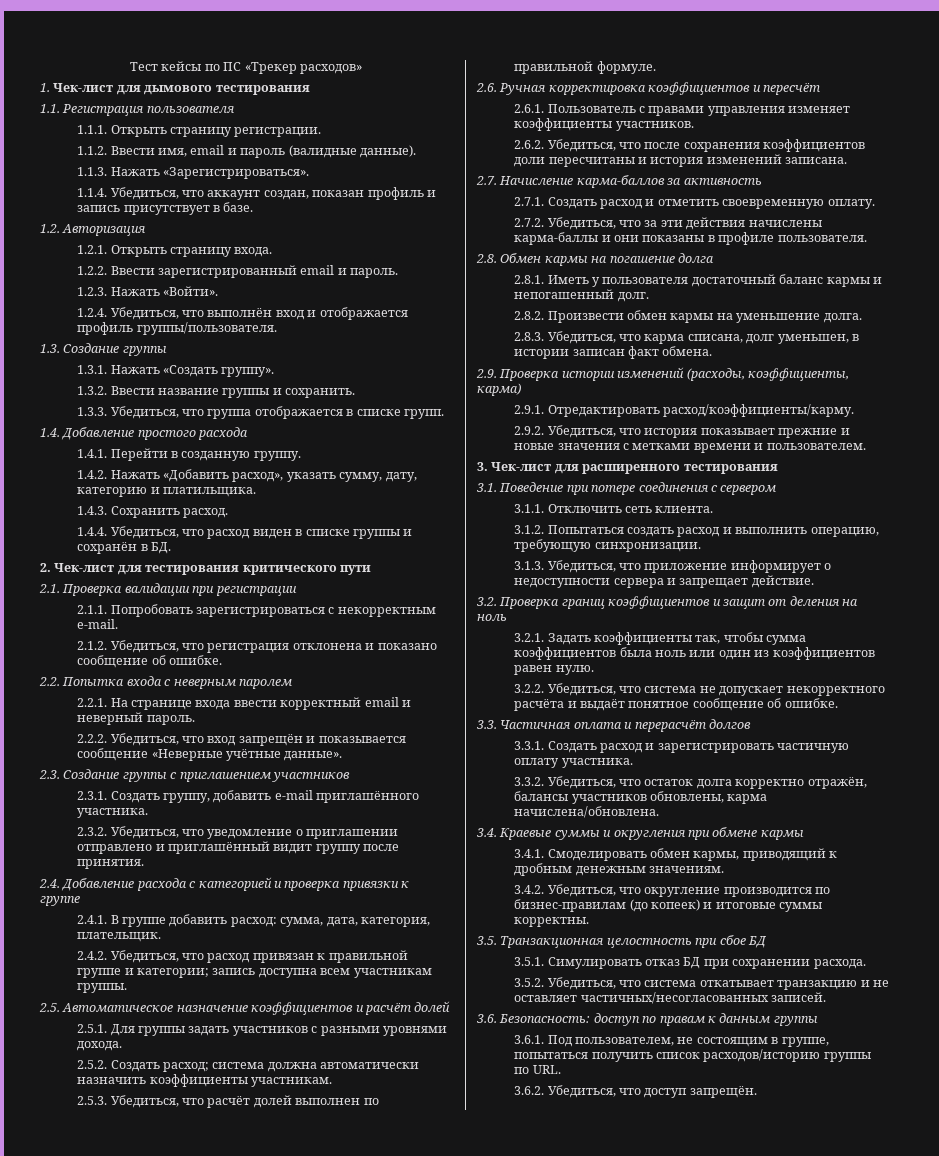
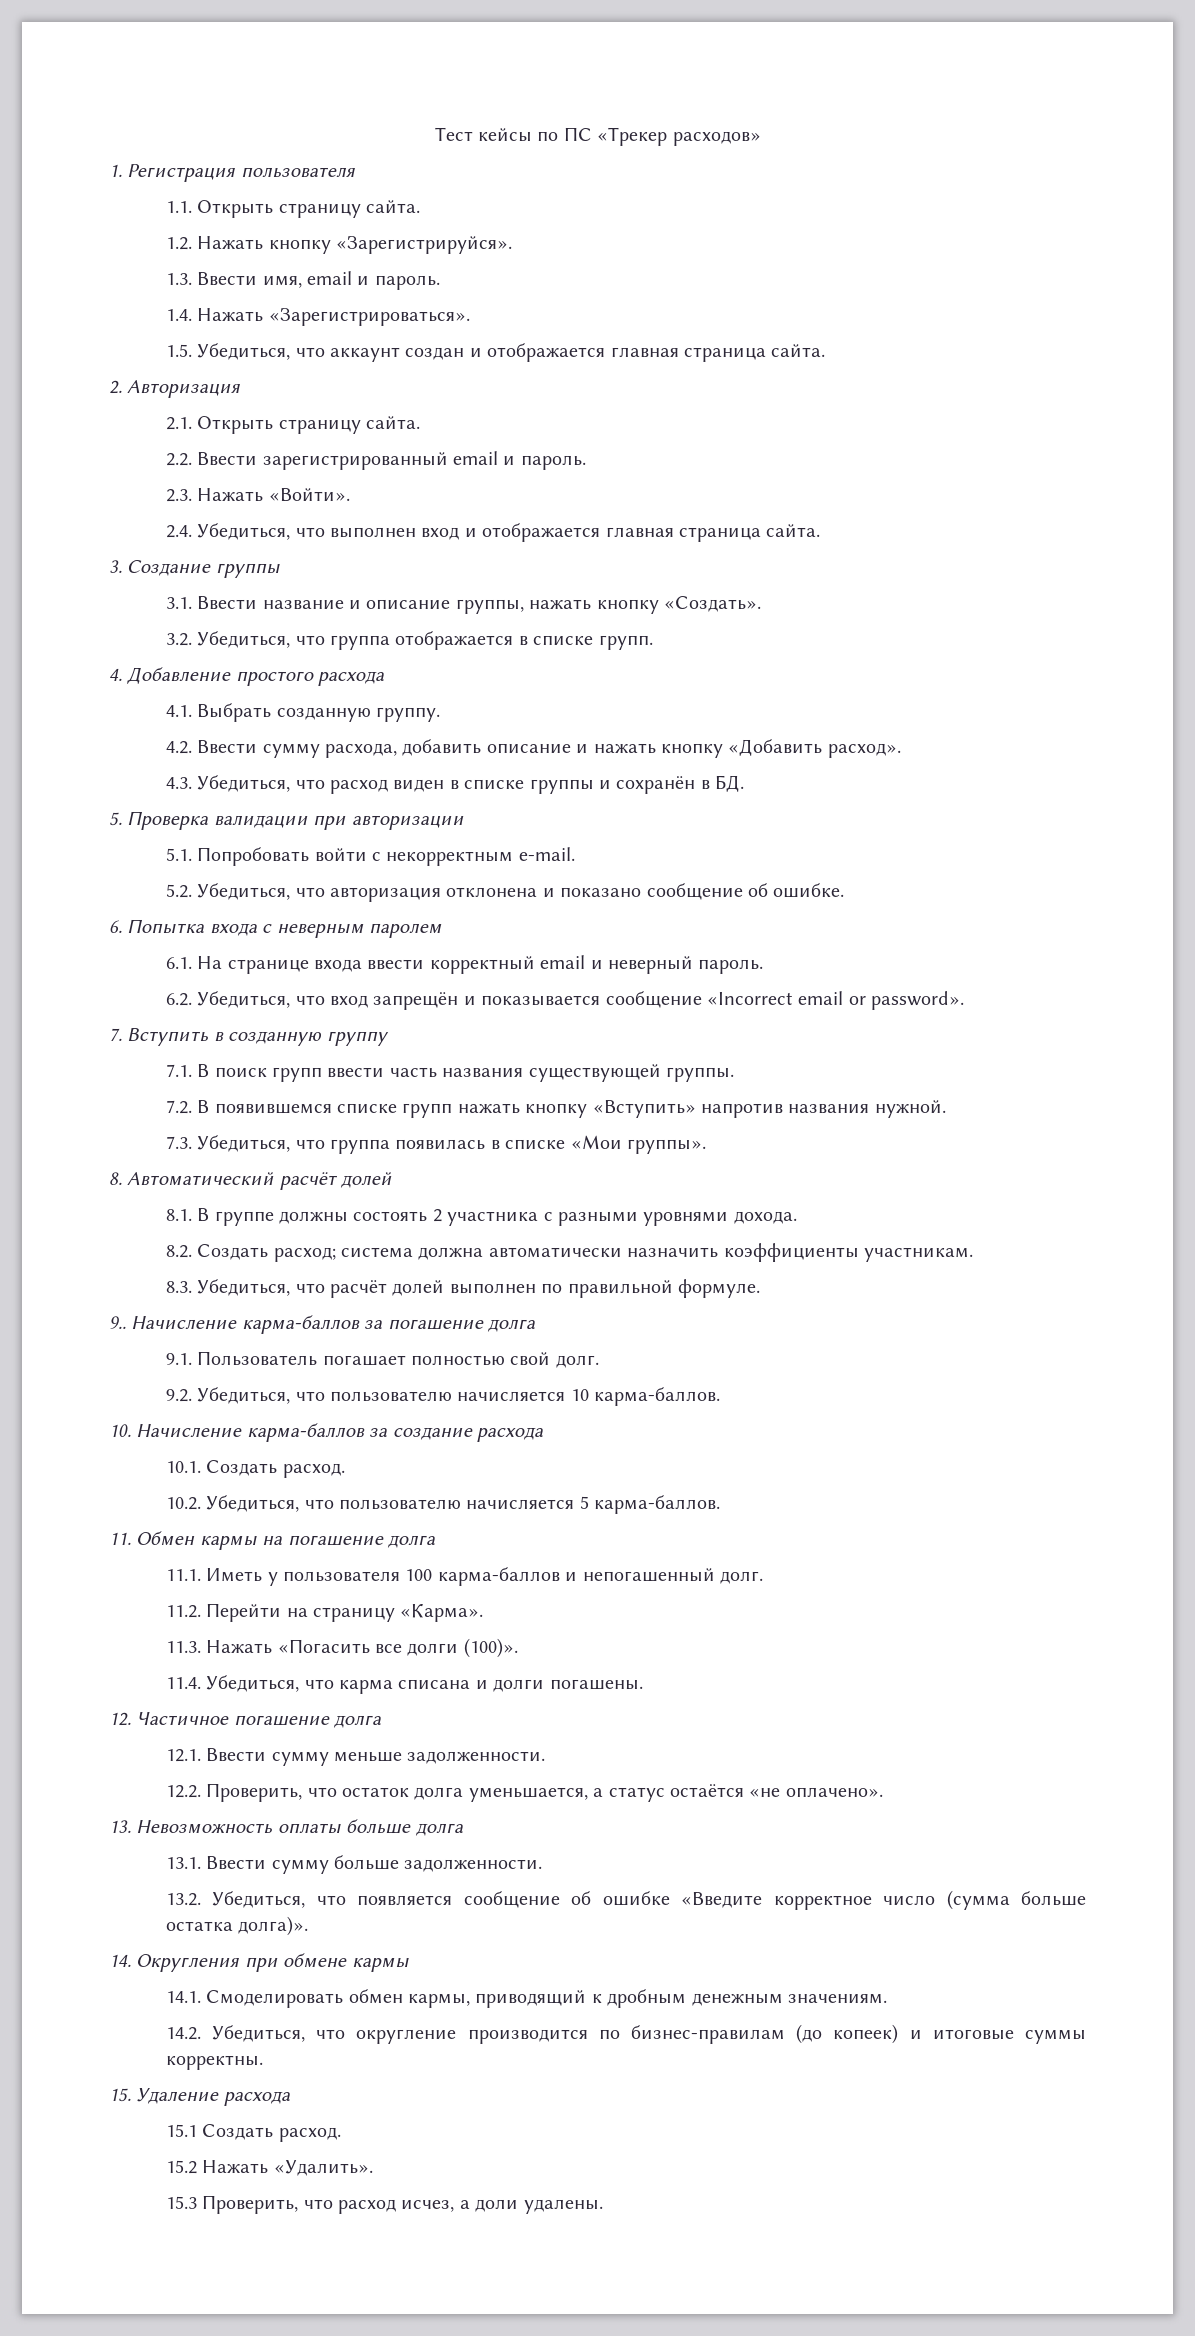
- 1. Чек-лист для дымового тестирования
- 1.1. Регистрация пользователя
+ 1. Регистрация пользователя
- 1.1.1. Открыть страницу регистрации.
- 1.1.2. Ввести имя, email и пароль (валидные данные).
- 1.1.3. Нажать «Зарегистрироваться».
+ 1.1. Открыть страницу сайта.
+ 1.2. Нажать кнопку «Зарегистрируйся».
+ 1.3. Ввести имя, email и пароль.
+ 1.4. Нажать «Зарегистрироваться».
- 1.1.4. Убедиться, что аккаунт создан, показан профиль и запись присутствует в базе.
- 1.2. Авторизация
+ 1.5. Убедиться, что аккаунт создан и отображается главная страница сайта.
+ 2. Авторизация
- 1.2.1. Открыть страницу входа.
- 1.2.2. Ввести зарегистрированный email и пароль.
+ 2.1. Открыть страницу сайта.
+ 2.2. Ввести зарегистрированный email и пароль.
- 1.2.3. Нажать «Войти».
+ 2.3. Нажать «Войти».
- 1.2.4. Убедиться, что выполнён вход и отображается профиль группы/пользователя.
- 1.3. Создание группы
- 1.3.1. Нажать «Создать группу».
- 1.3.2. Ввести название группы и сохранить.
- 1.3.3. Убедиться, что группа отображается в списке групп.
+ 2.4. Убедиться, что выполнен вход и отображается главная страница сайта.
+ 3. Создание группы
+ 3.1. Ввести название и описание группы, нажать кнопку «Создать».
+ 3.2. Убедиться, что группа отображается в списке групп.
- 1.4. Добавление простого расхода
+ 4. Добавление простого расхода
- 1.4.1. Перейти в созданную группу.
+ 4.1. Выбрать созданную группу.
- 1.4.2. Нажать «Добавить расход», указать сумму, дату, категорию и платильщика.
- 1.4.3. Сохранить расход.
- 1.4.4. Убедиться, что расход виден в списке группы и сохранён в БД.
+ 4.2. Ввести сумму расхода, добавить описание и нажать кнопку «Добавить расход».
+ 4.3. Убедиться, что расход виден в списке группы и сохранён в БД.
- 2. Чек-лист для тестирования критического пути
- 2.1. Проверка валидации при регистрации
- 2.1.1. Попробовать зарегистрироваться с некорректным e-mail.
+ 5. Проверка валидации при авторизации
+ 5.1. Попробовать войти с некорректным e-mail.
- 2.1.2. Убедиться, что регистрация отклонена и показано сообщение об ошибке.
+ 5.2. Убедиться, что авторизация отклонена и показано сообщение об ошибке.
- 2.2. Попытка входа с неверным паролем
+ 6. Попытка входа с неверным паролем
- 2.2.1. На странице входа ввести корректный email и неверный пароль.
+ 6.1. На странице входа ввести корректный email и неверный пароль.
- 2.2.2. Убедиться, что вход запрещён и показывается сообщение «Неверные учётные данные».
- 2.3. Создание группы с приглашением участников
- 2.3.1. Создать группу, добавить e-mail приглашённого участника.
- 2.3.2. Убедиться, что уведомление о приглашении отправлено и приглашённый видит группу после принятия.
- 2.4. Добавление расхода с категорией и проверка привязки к группе
- 2.4.1. В группе добавить расход: сумма, дата, категория, плательщик.
- 2.4.2. Убедиться, что расход привязан к правильной группе и категории; запись доступна всем участникам группы.
- 2.5. Автоматическое назначение коэффициентов и расчёт долей
- 2.5.1. Для группы задать участников с разными уровнями дохода.
+ 6.2. Убедиться, что вход запрещён и показывается сообщение «Incorrect email or password».
+ 7. Вступить в созданную группу
+ 7.1. В поиск групп ввести часть названия существующей группы.
+ 7.2. В появившемся списке групп нажать кнопку «Вступить» напротив названия нужной.
+ 7.3. Убедиться, что группа появилась в списке «Мои группы».
+ 8. Автоматический расчёт долей
+ 8.1. В группе должны состоять 2 участника с разными уровнями дохода.
- 2.5.2. Создать расход; система должна автоматически назначить коэффициенты участникам.
+ 8.2. Создать расход; система должна автоматически назначить коэффициенты участникам.
- 2.5.3. Убедиться, что расчёт долей выполнен по правильной формуле.
+ 8.3. Убедиться, что расчёт долей выполнен по правильной формуле.
- 2.6. Ручная корректировка коэффициентов и пересчёт
- 2.6.1. Пользователь с правами управления изменяет коэффициенты участников.
- 2.6.2. Убедиться, что после сохранения коэффициентов доли пересчитаны и история изменений записана.
- 2.7. Начисление карма-баллов за активность
- 2.7.1. Создать расход и отметить своевременную оплату.
- 2.7.2. Убедиться, что за эти действия начислены карма-баллы и они показаны в профиле пользователя.
- 2.8. Обмен кармы на погашение долга
+ 9.. Начисление карма-баллов за погашение долга
+ 9.1. Пользователь погашает полностью свой долг.
+ 9.2. Убедиться, что пользователю начисляется 10 карма-баллов.
+ 10. Начисление карма-баллов за создание расхода
+ 10.1. Создать расход.
+ 10.2. Убедиться, что пользователю начисляется 5 карма-баллов.
+ 11. Обмен кармы на погашение долга
- 2.8.1. Иметь у пользователя достаточный баланс кармы и непогашенный долг.
+ 11.1. Иметь у пользователя 100 карма-баллов и непогашенный долг.
- 2.8.2. Произвести обмен кармы на уменьшение долга.
- 2.8.3. Убедиться, что карма списана, долг уменьшен, в истории записан факт обмена.
- 2.9. Проверка истории изменений (расходы, коэффициенты, карма)
- 2.9.1. Отредактировать расход/коэффициенты/карму.
- 2.9.2. Убедиться, что история показывает прежние и новые значения с метками времени и пользователем.
- 3. Чек-лист для расширенного тестирования
- 3.1. Поведение при потере соединения с сервером
- 3.1.1. Отключить сеть клиента.
- 3.1.2. Попытаться создать расход и выполнить операцию, требующую синхронизации.
- 3.1.3. Убедиться, что приложение информирует о недоступности сервера и запрещает действие.
- 3.2. Проверка границ коэффициентов и защит от деления на ноль
- 3.2.1. Задать коэффициенты так, чтобы сумма коэффициентов была ноль или один из коэффициентов равен нулю.
- 3.2.2. Убедиться, что система не допускает некорректного расчёта и выдаёт понятное сообщение об ошибке.
- 3.3. Частичная оплата и перерасчёт долгов
- 3.3.1. Создать расход и зарегистрировать частичную оплату участника.
- 3.3.2. Убедиться, что остаток долга корректно отражён, балансы участников обновлены, карма начислена/обновлена.
- 3.4. Краевые суммы и округления при обмене кармы
+ 11.2. Перейти на страницу «Карма».
+ 11.3. Нажать «Погасить все долги (100)».
+ 11.4. Убедиться, что карма списана и долги погашены.
+ 12. Частичное погашение долга
+ 12.1. Ввести сумму меньше задолженности.
+ 12.2. Проверить, что остаток долга уменьшается, а статус остаётся «не оплачено».
+ 13. Невозможность оплаты больше долга
+ 13.1. Ввести сумму больше задолженности.
+ 13.2. Убедиться, что появляется сообщение об ошибке «Введите корректное число (сумма больше остатка долга)».
+ 14. Округления при обмене кармы
- 3.4.1. Смоделировать обмен кармы, приводящий к дробным денежным значениям.
+ 14.1. Смоделировать обмен кармы, приводящий к дробным денежным значениям.
- 3.4.2. Убедиться, что округление производится по бизнес-правилам (до копеек) и итоговые суммы корректны.
+ 14.2. Убедиться, что округление производится по бизнес-правилам (до копеек) и итоговые суммы корректны.
- 3.5. Транзакционная целостность при сбое БД
- 3.5.1. Симулировать отказ БД при сохранении расхода.
- 3.5.2. Убедиться, что система откатывает транзакцию и не оставляет частичных/несогласованных записей.
- 3.6. Безопасность: доступ по правам к данным группы
- 3.6.1. Под пользователем, не состоящим в группе, попытаться получить список расходов/историю группы по URL.
- 3.6.2. Убедиться, что доступ запрещён.
+ 15. Удаление расхода
+ 15.1 Создать расход.
+ 15.2 Нажать «Удалить».
+ 15.3 Проверить, что расход исчез, а доли удалены.

